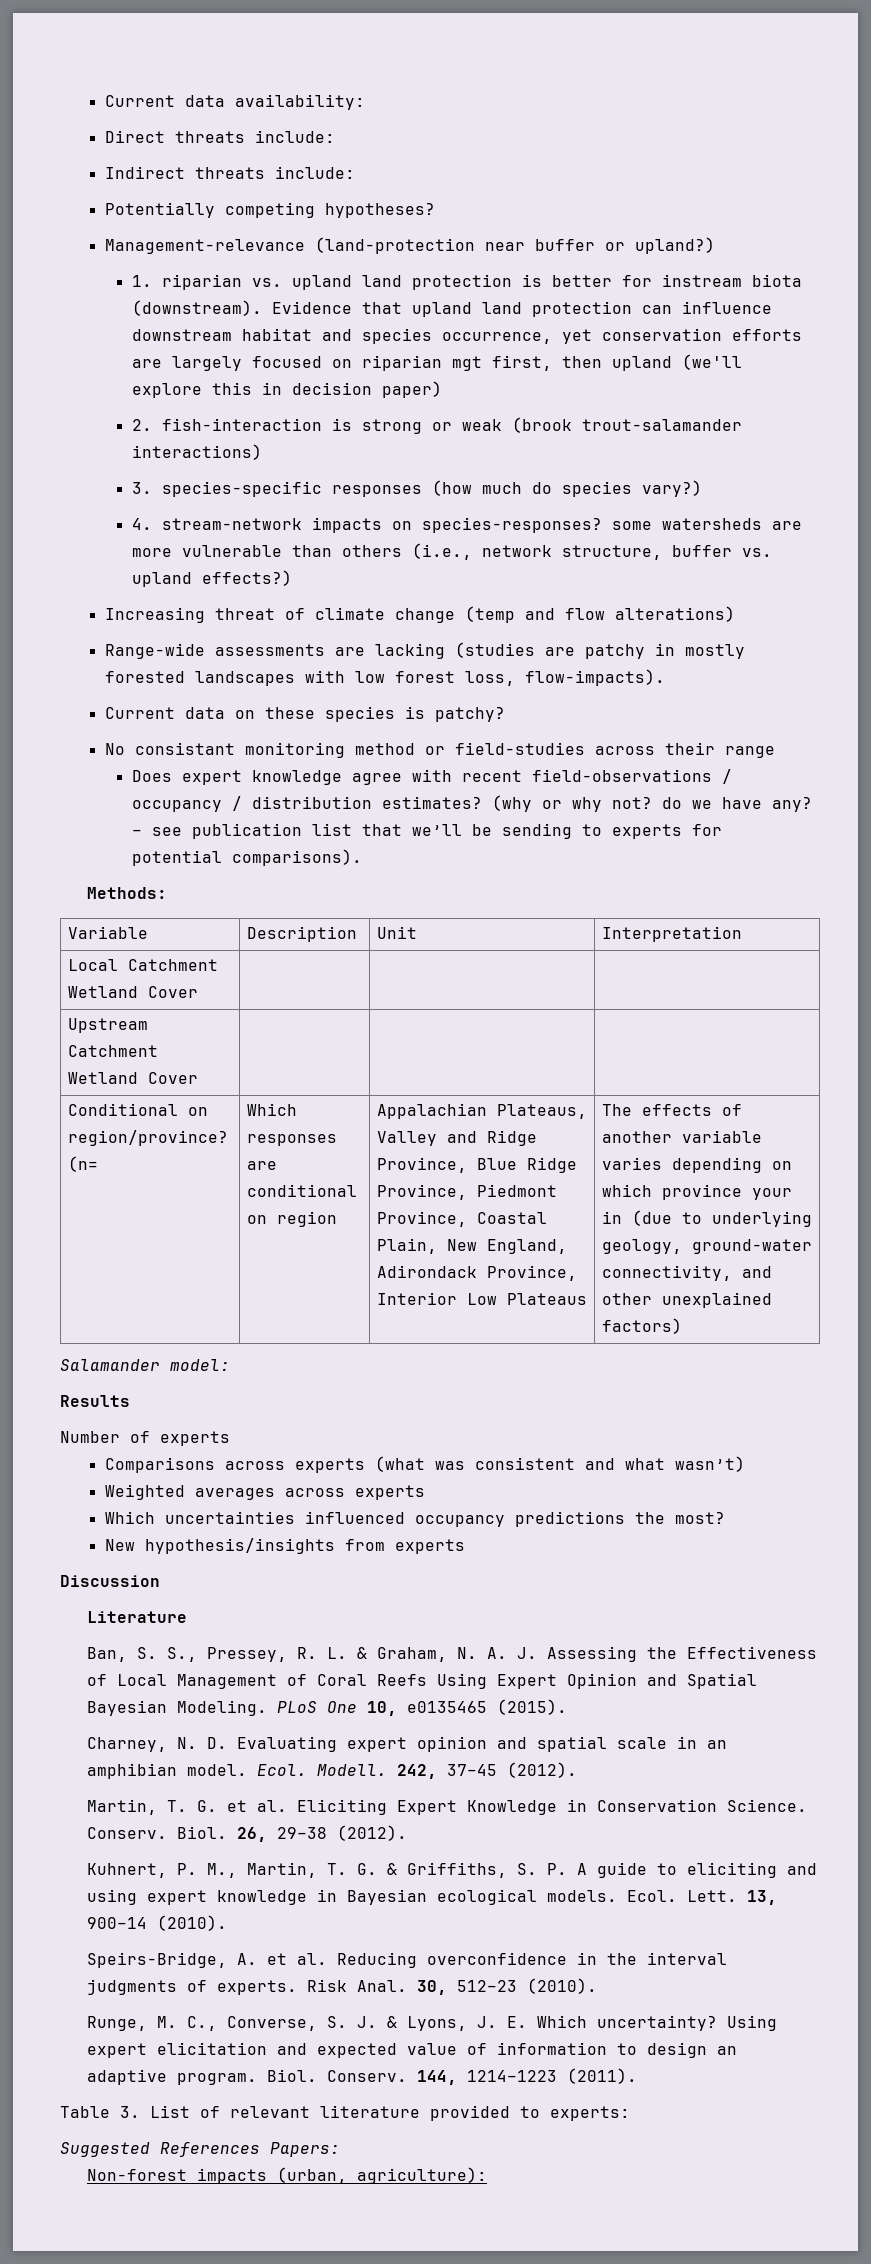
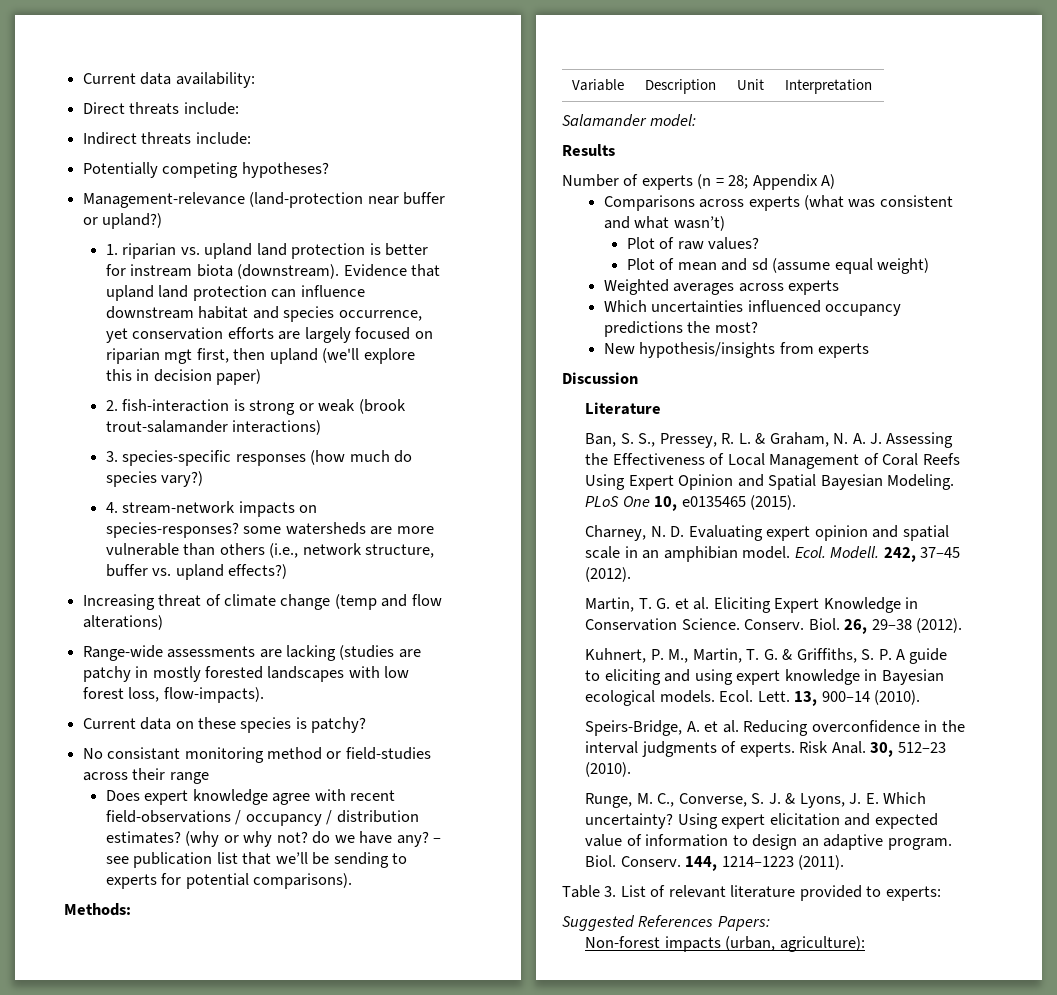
- Local Catchment Wetland Cover | | |
- Upstream Catchment Wetland Cover | | |
- Conditional on region/province? (n= | Which responses are conditional on region | Appalachian Plateaus, Valley and Ridge Province, Blue Ridge Province, Piedmont Province, Coastal Plain, New England, Adirondack Province, Interior Low Plateaus | The effects of another variable varies depending on which province your in (due to underlying geology, ground-water connectivity, and other unexplained factors)
- Number of experts
+ Number of experts (n = 28; Appendix A)
+ Plot of raw values?
+ Plot of mean and sd (assume equal weight)

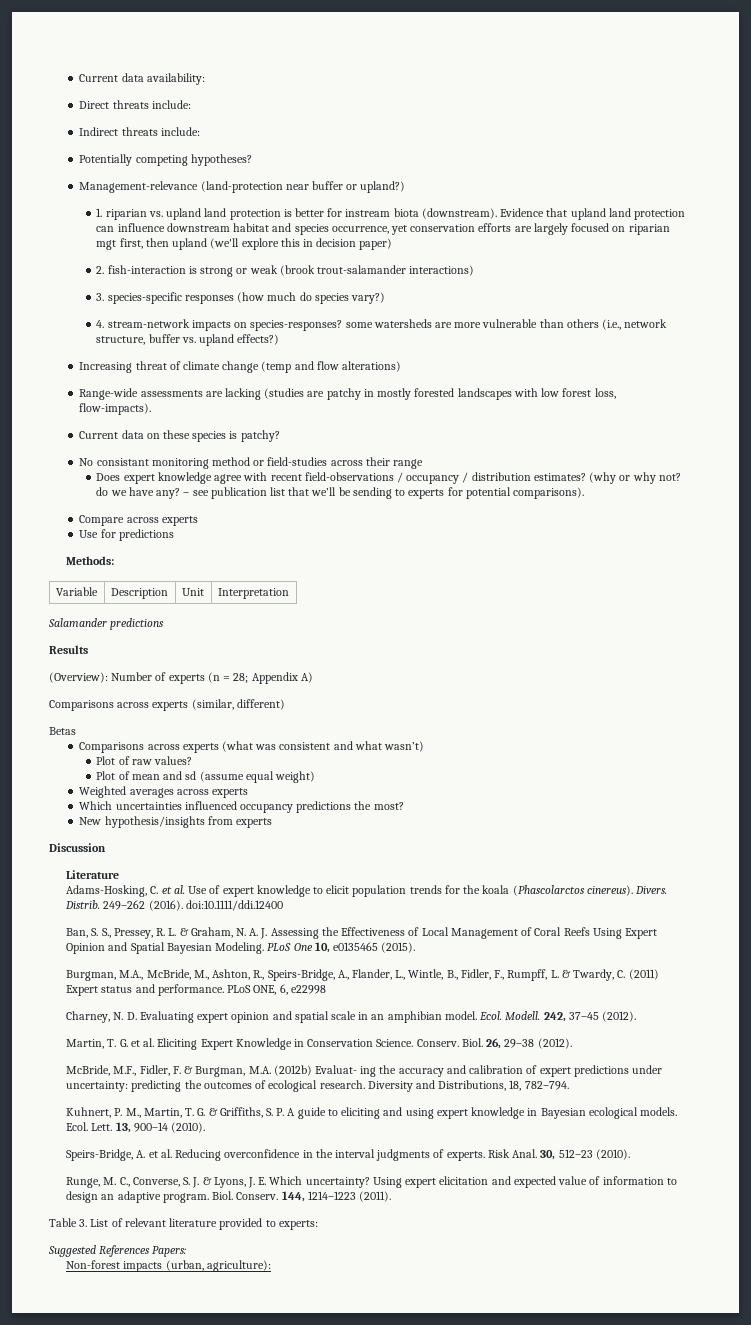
+ Compare across experts
+ Use for predictions
- Salamander model:
+ Salamander predictions
- Number of experts (n = 28; Appendix A)
+ (Overview): Number of experts (n = 28; Appendix A)
+ Comparisons across experts (similar, different)
+ Betas
+ Adams-Hosking, C. et al. Use of expert knowledge to elicit population trends for the koala (Phascolarctos cinereus). Divers. Distrib. 249–262 (2016). doi:10.1111/ddi.12400
+ Burgman, M.A., McBride, M., Ashton, R., Speirs-Bridge, A., Flander, L., Wintle, B., Fidler, F., Rumpff, L. & Twardy, C. (2011) Expert status and performance. PLoS ONE, 6, e22998
+ McBride, M.F., Fidler, F. & Burgman, M.A. (2012b) Evaluat- ing the accuracy and calibration of expert predictions under uncertainty: predicting the outcomes of ecological research. Diversity and Distributions, 18, 782–794.

